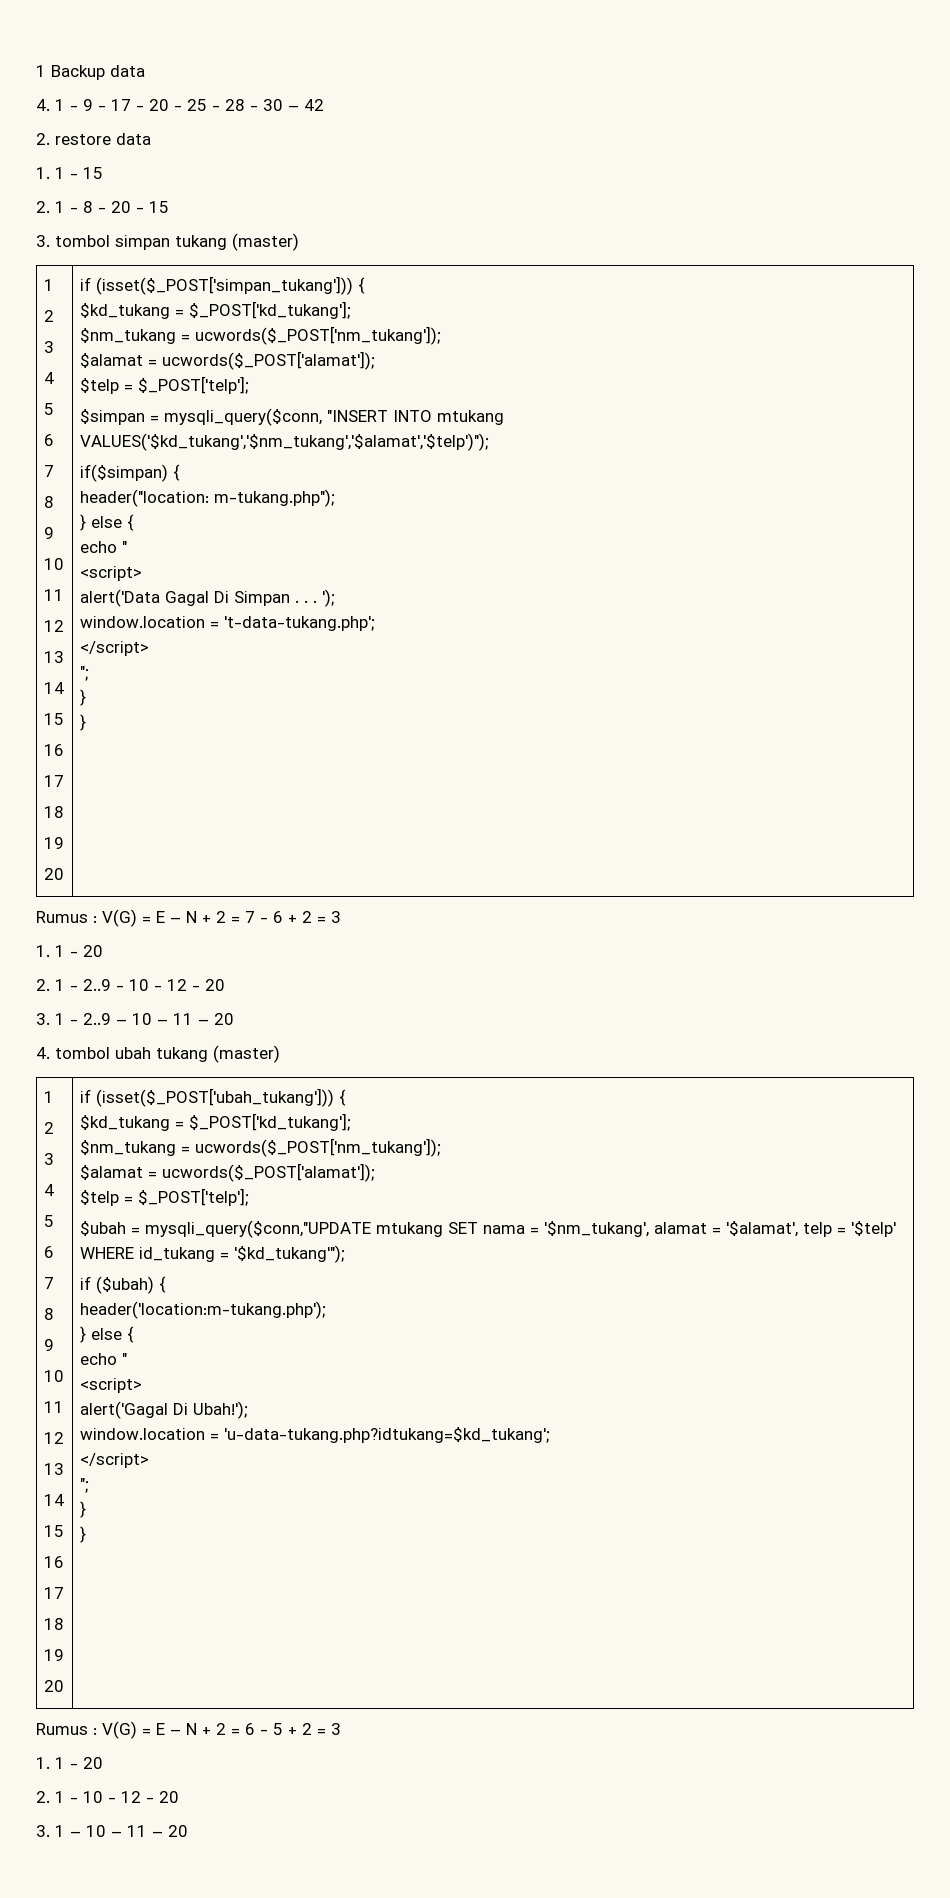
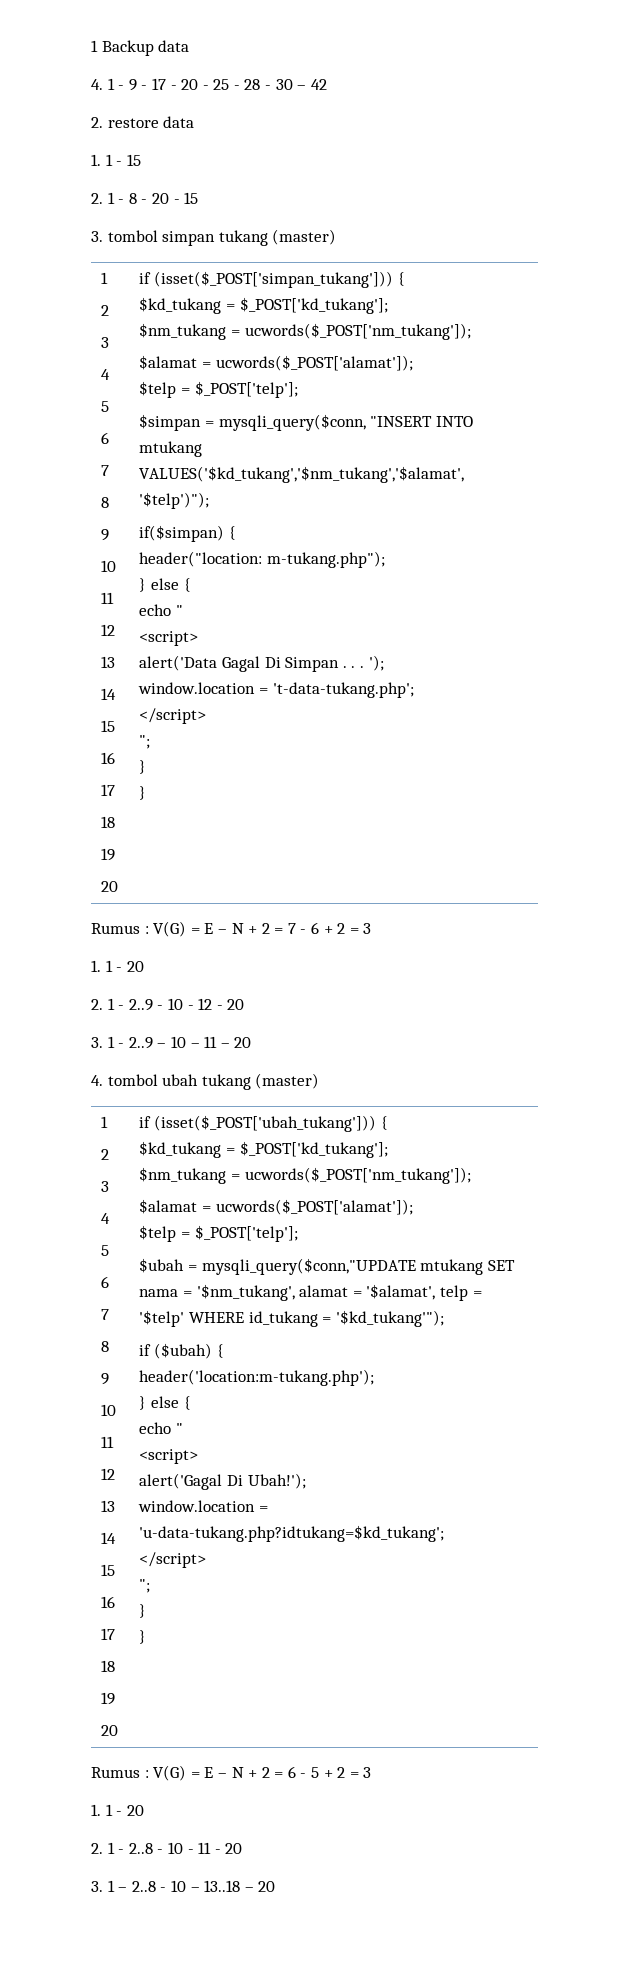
- 2. 1 - 10 - 12 - 20
- 3. 1 – 10 – 11 – 20
+ 2. 1 - 2..8 - 10 - 11 - 20
+ 3. 1 – 2..8 - 10 – 13..18 – 20

